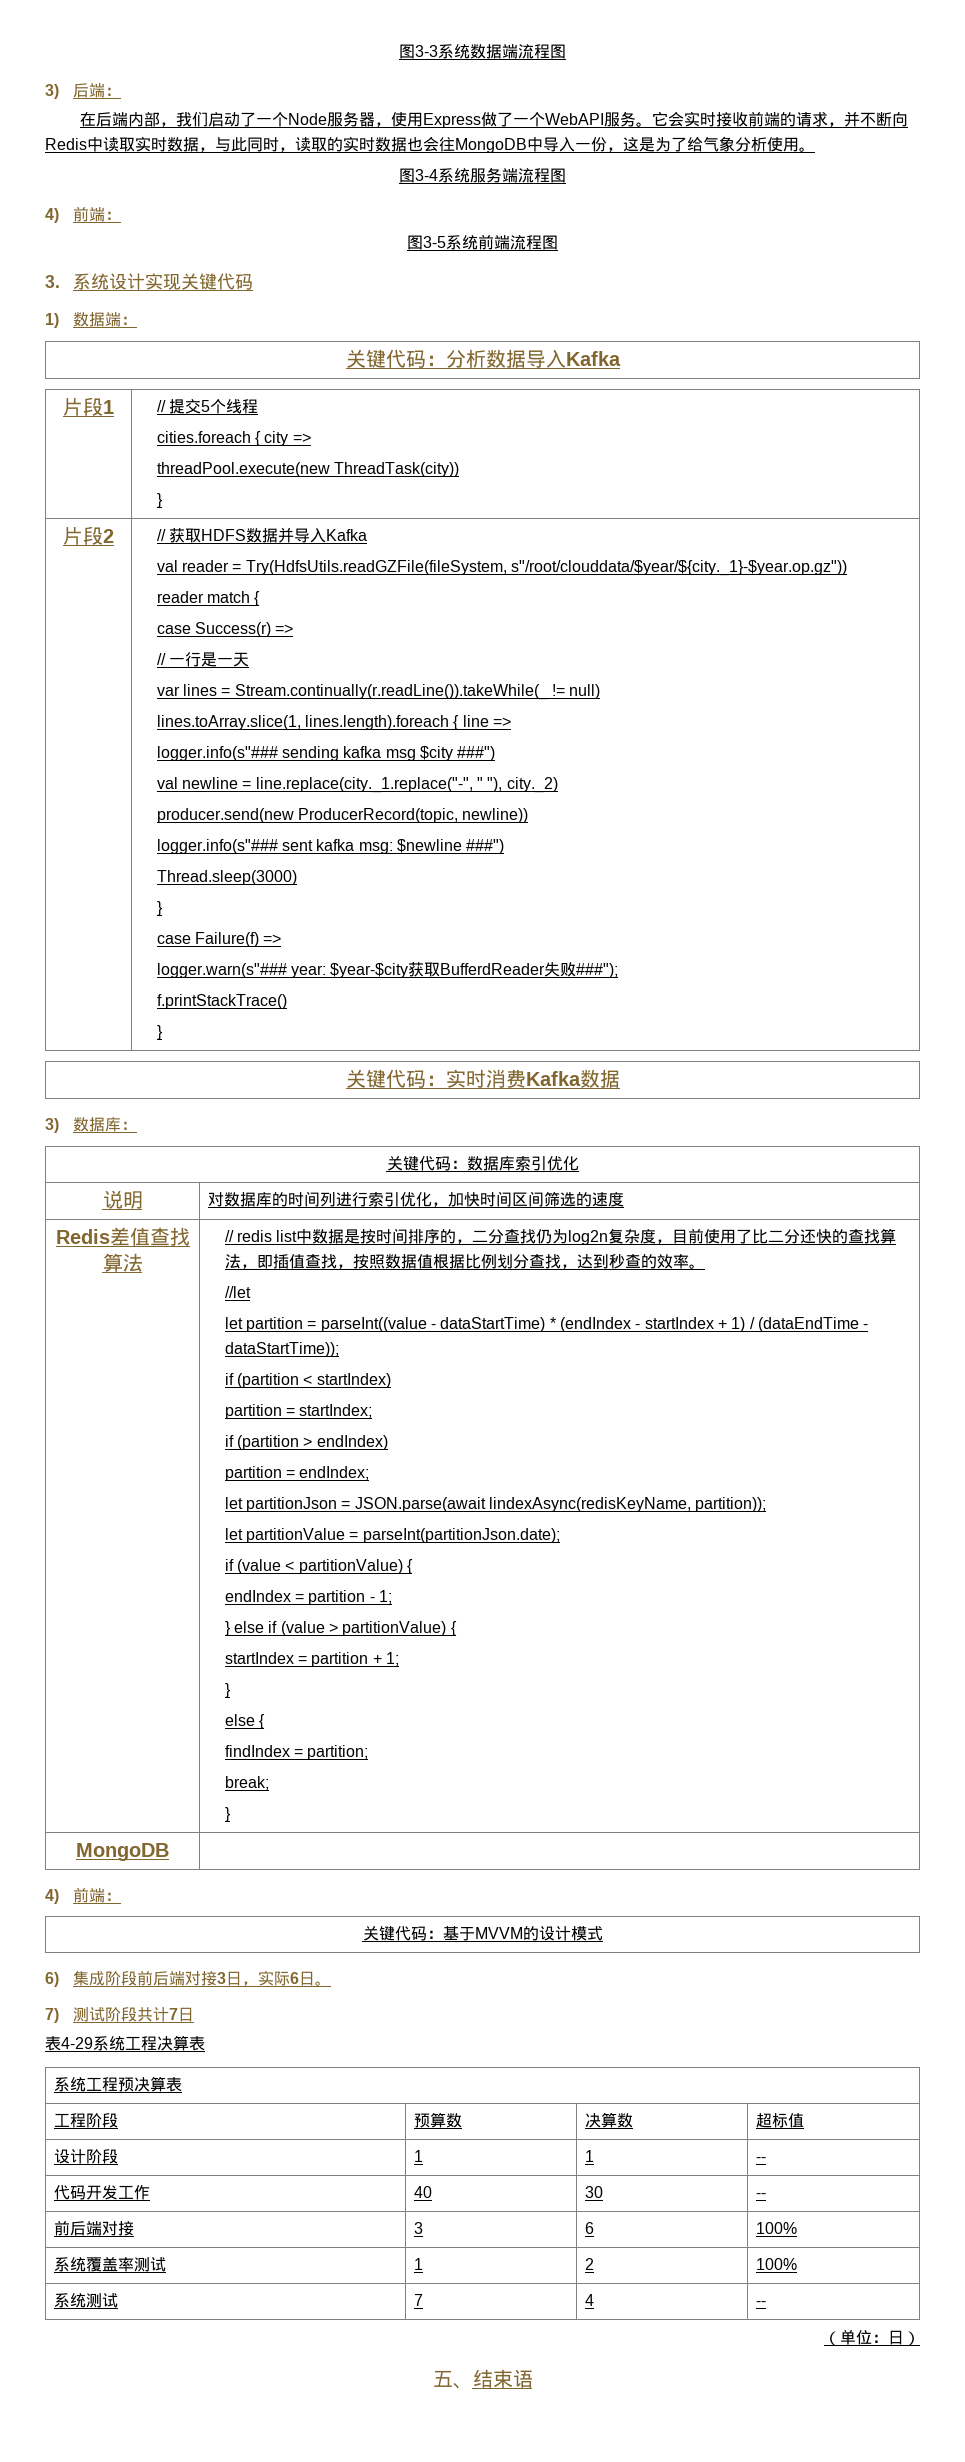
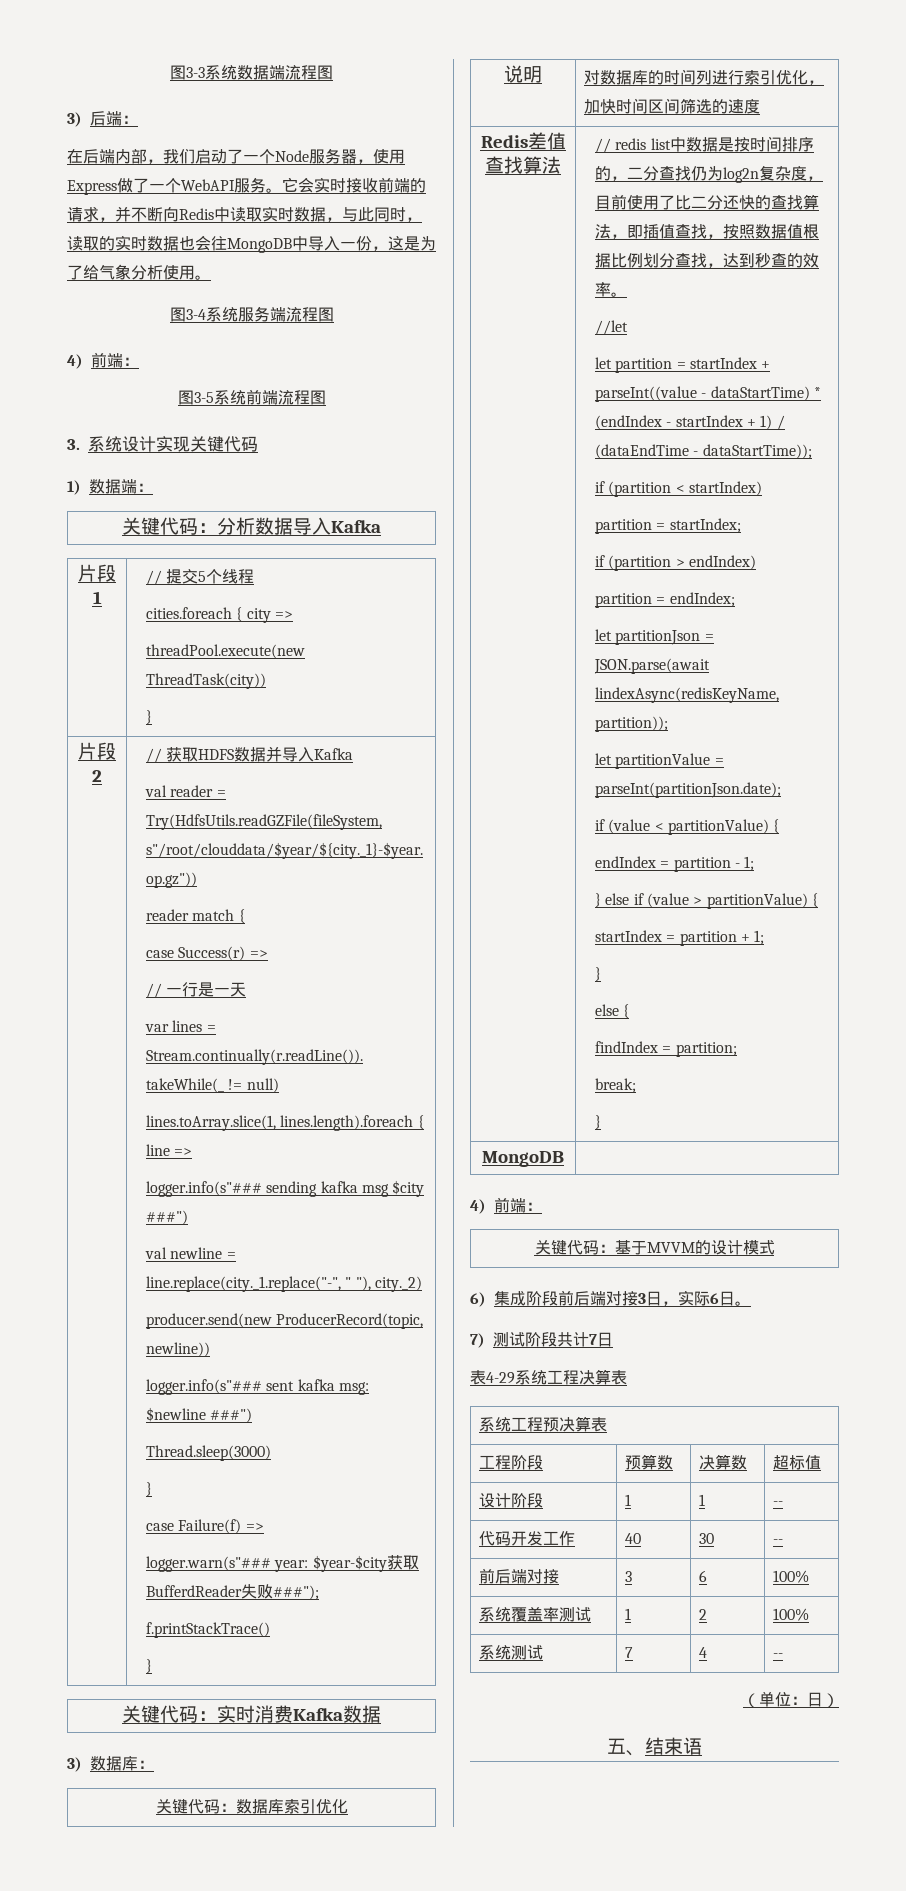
- let partition = parseInt((value - dataStartTime) * (endIndex - startIndex + 1) / (dataEndTime - dataStartTime));
+ let partition = startIndex + parseInt((value - dataStartTime) * (endIndex - startIndex + 1) / (dataEndTime - dataStartTime));

